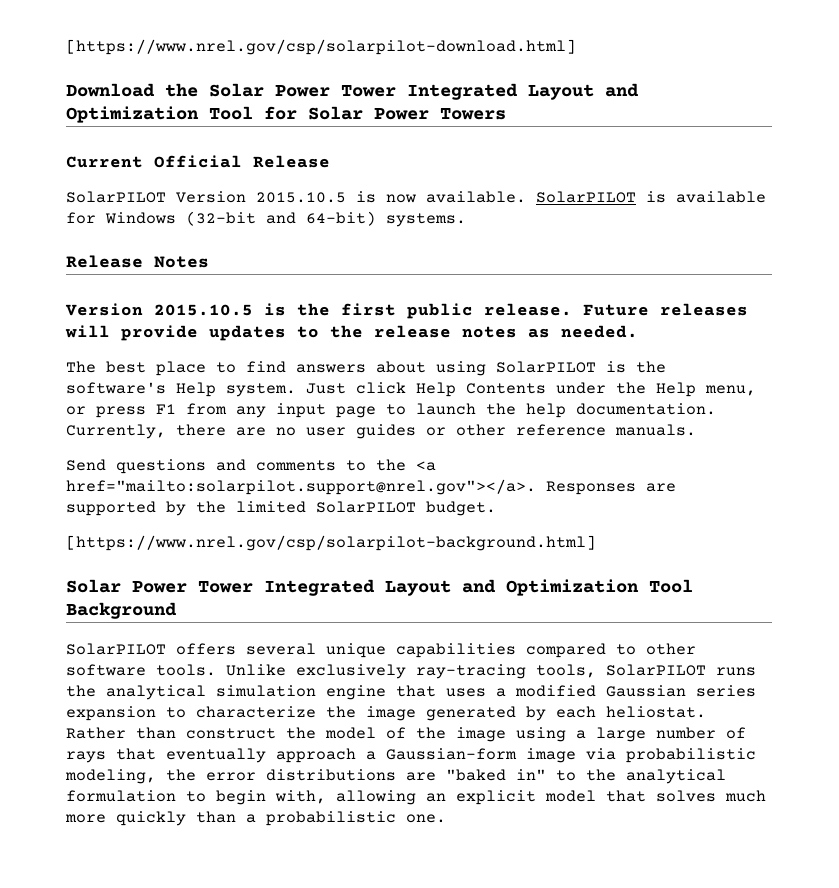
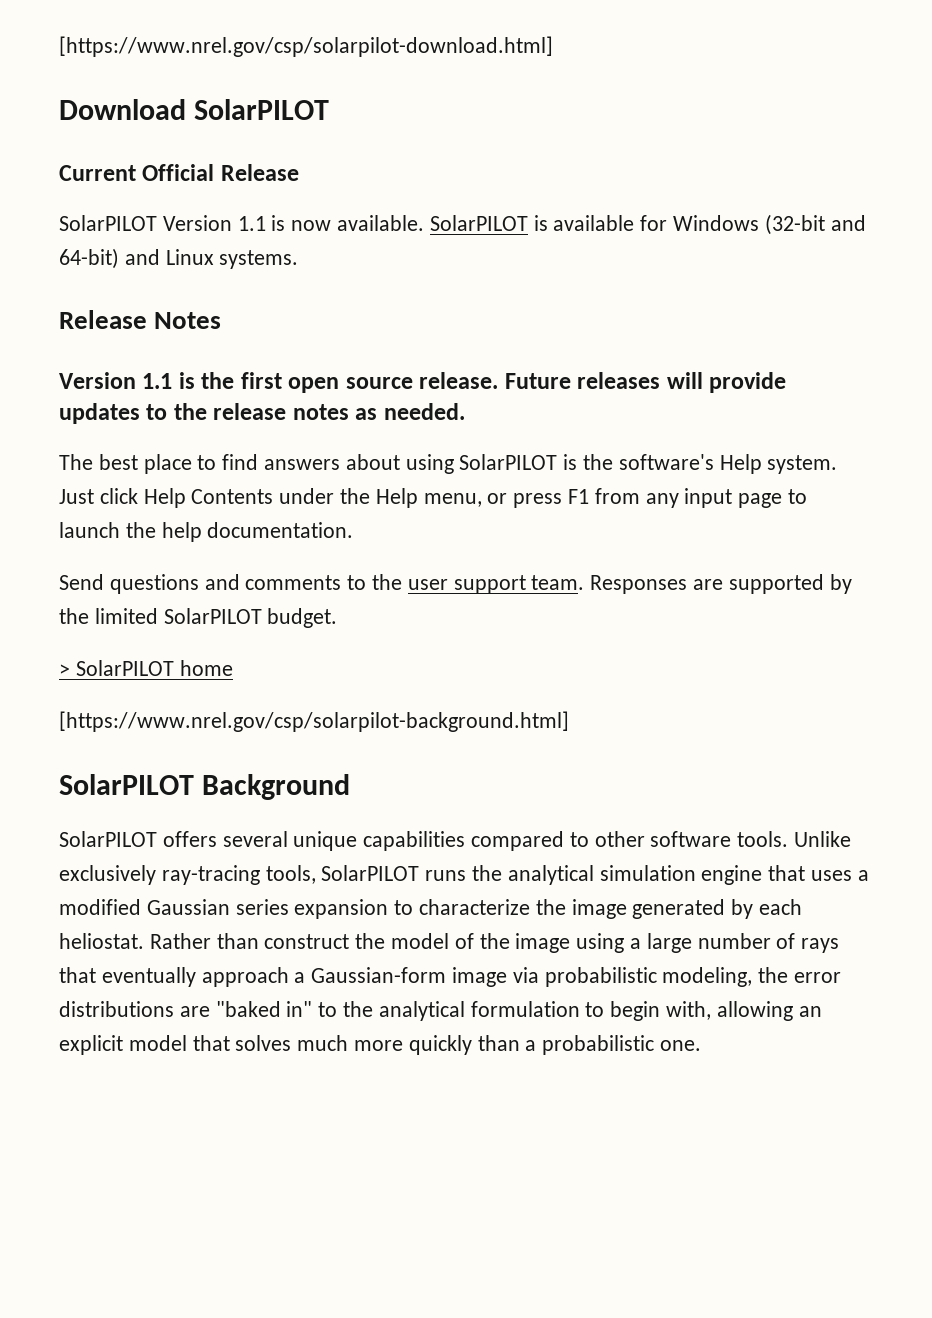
- Download the Solar Power Tower Integrated Layout and Optimization Tool for Solar Power Towers
+ Download SolarPILOT
- SolarPILOT Version 2015.10.5 is now available.
+ SolarPILOT Version 1.1 is now available.
- SolarPILOT is available for Windows (32-bit and 64-bit) systems.
+ SolarPILOT is available for Windows (32-bit and 64-bit) and Linux systems.
- Version 2015.10.5 is the first public release.
+ Version 1.1 is the first open source release.
- Currently, there are no user guides or other reference manuals.
- Send questions and comments to the <a href="mailto:solarpilot.support@nrel.gov"></a>. Responses are supported by the limited SolarPILOT budget.
+ Send questions and comments to the user support team. Responses are supported by the limited SolarPILOT budget.
+ > SolarPILOT home
  [https://www.nrel.gov/csp/solarpilot-background.html]
- Solar Power Tower Integrated Layout and Optimization Tool Background
+ SolarPILOT Background

